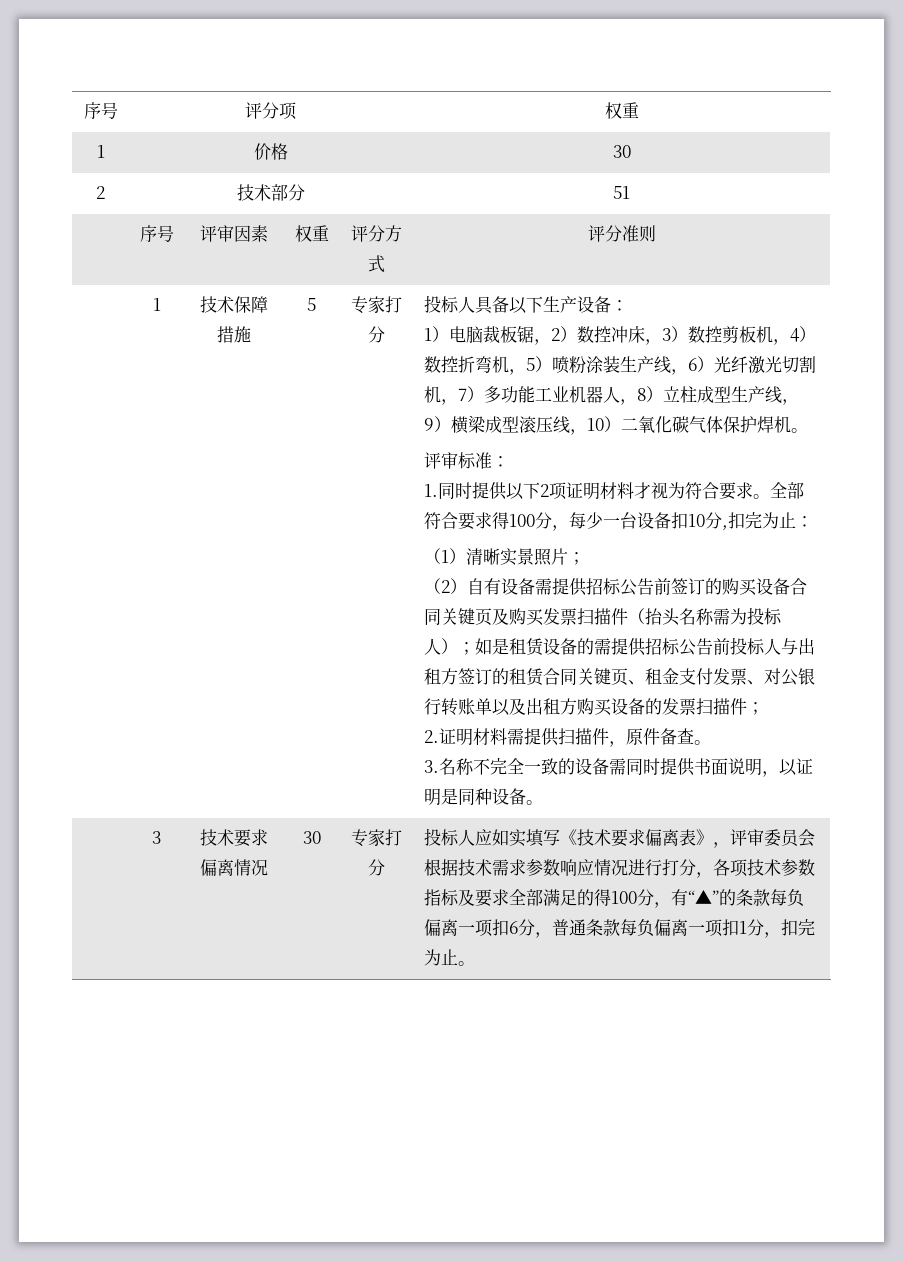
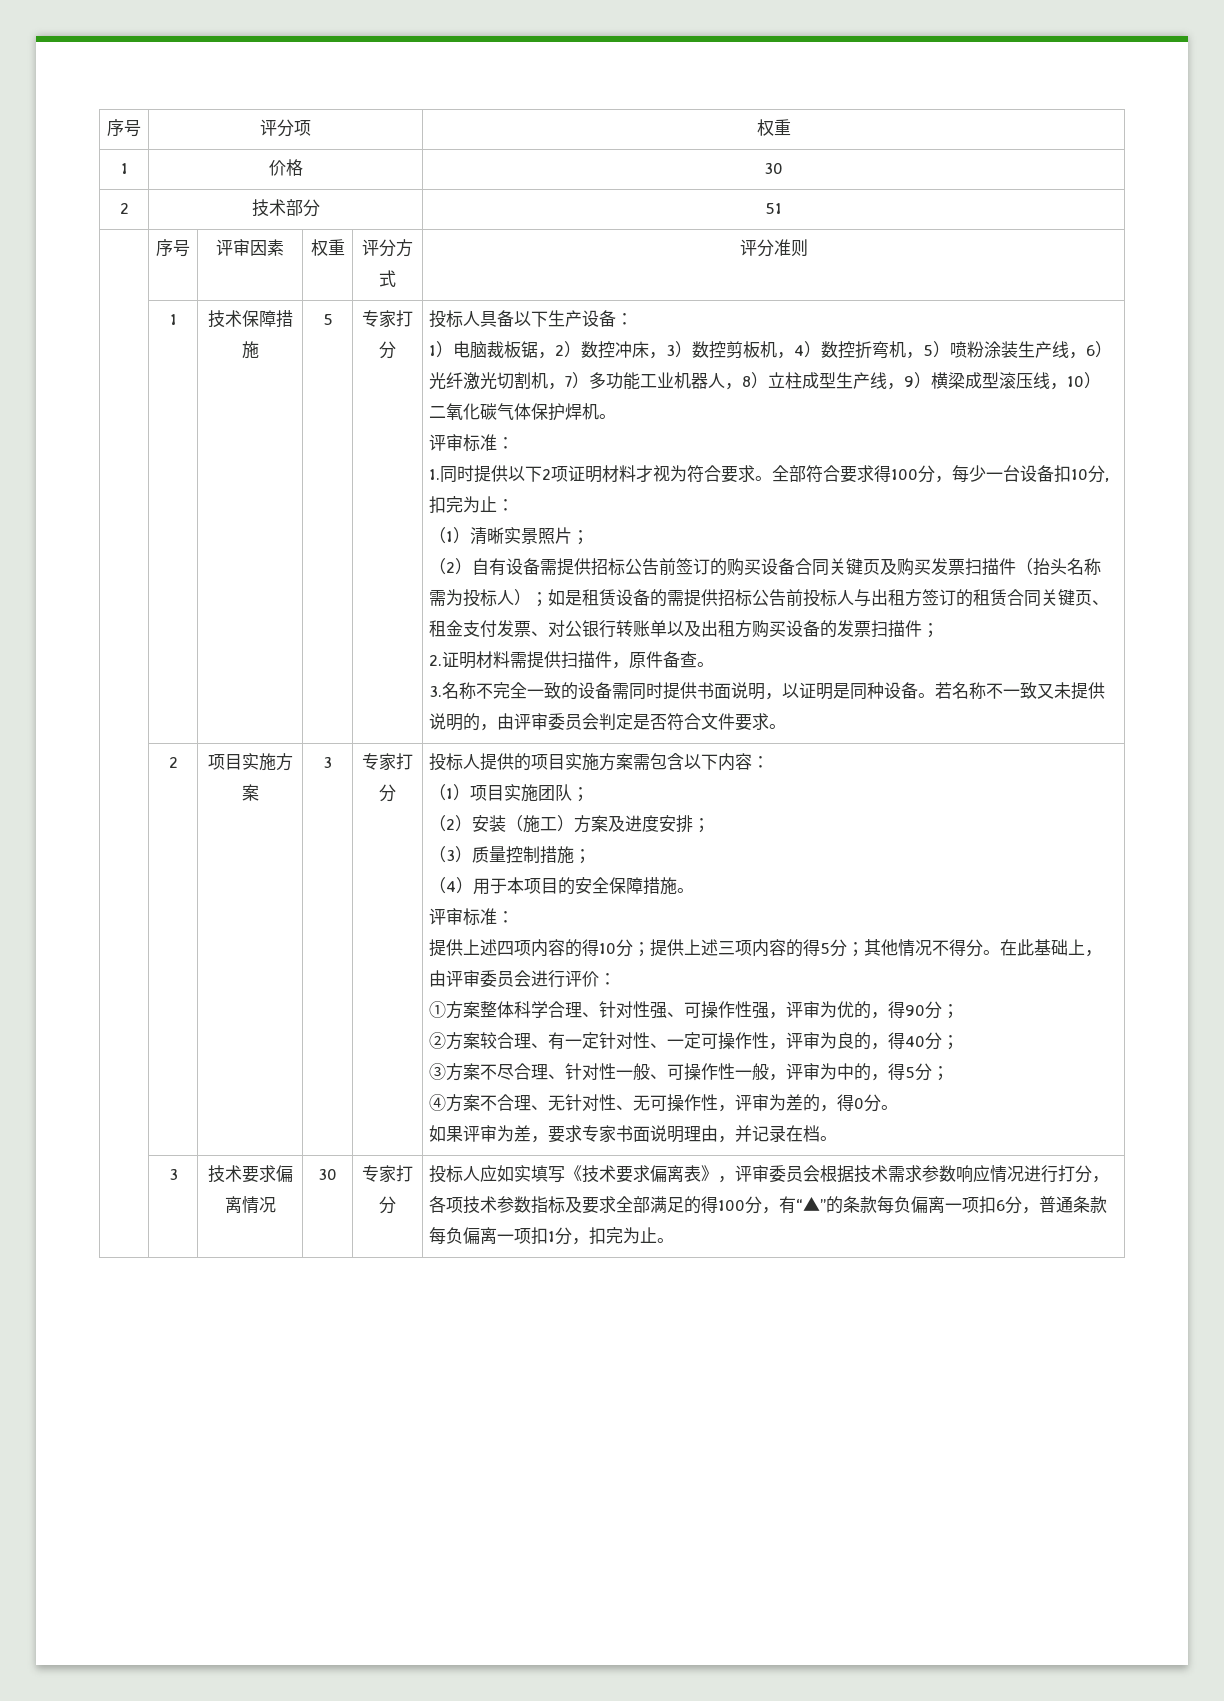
+ 若名称不一致又未提供说明的，由评审委员会判定是否符合文件要求。
+ | 2 | 项目实施方案 | 3 | 专家打分 | 投标人提供的项目实施方案需包含以下内容：
+ （1）项目实施团队；
+ （2）安装（施工）方案及进度安排；
+ （3）质量控制措施；
+ （4）用于本项目的安全保障措施。
+ 评审标准：
+ 提供上述四项内容的得10分；提供上述三项内容的得5分；其他情况不得分。在此基础上，由评审委员会进行评价：
+ ①方案整体科学合理、针对性强、可操作性强，评审为优的，得90分；
+ ②方案较合理、有一定针对性、一定可操作性，评审为良的，得40分；
+ ③方案不尽合理、针对性一般、可操作性一般，评审为中的，得5分；
+ ④方案不合理、无针对性、无可操作性，评审为差的，得0分。
+ 如果评审为差，要求专家书面说明理由，并记录在档。

